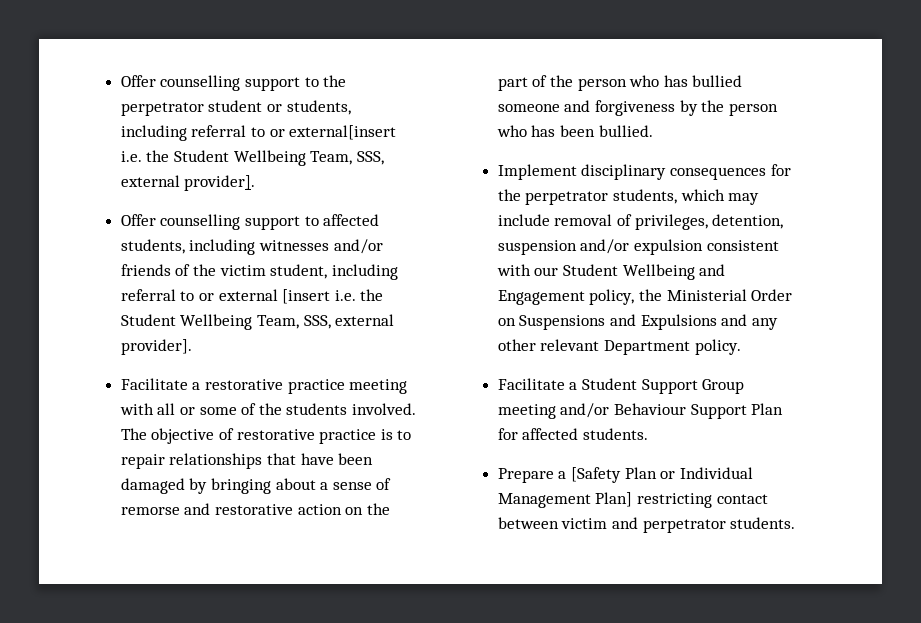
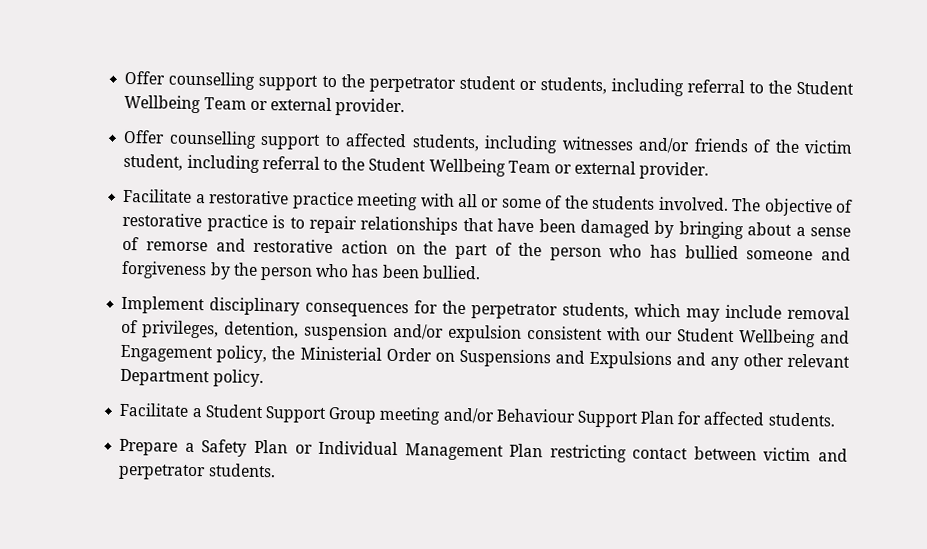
- Offer counselling support to the perpetrator student or students, including referral to or external[insert i.e. the Student Wellbeing Team, SSS, external provider].
+ Offer counselling support to the perpetrator student or students, including referral to the Student Wellbeing Team or external provider.
- Offer counselling support to affected students, including witnesses and/or friends of the victim student, including referral to or external [insert i.e. the Student Wellbeing Team, SSS, external provider].
+ Offer counselling support to affected students, including witnesses and/or friends of the victim student, including referral to the Student Wellbeing Team or external provider.
- Prepare a [Safety Plan or Individual Management Plan] restricting contact between victim and perpetrator students.
+ Prepare a Safety Plan or Individual Management Plan restricting contact between victim and perpetrator students.

